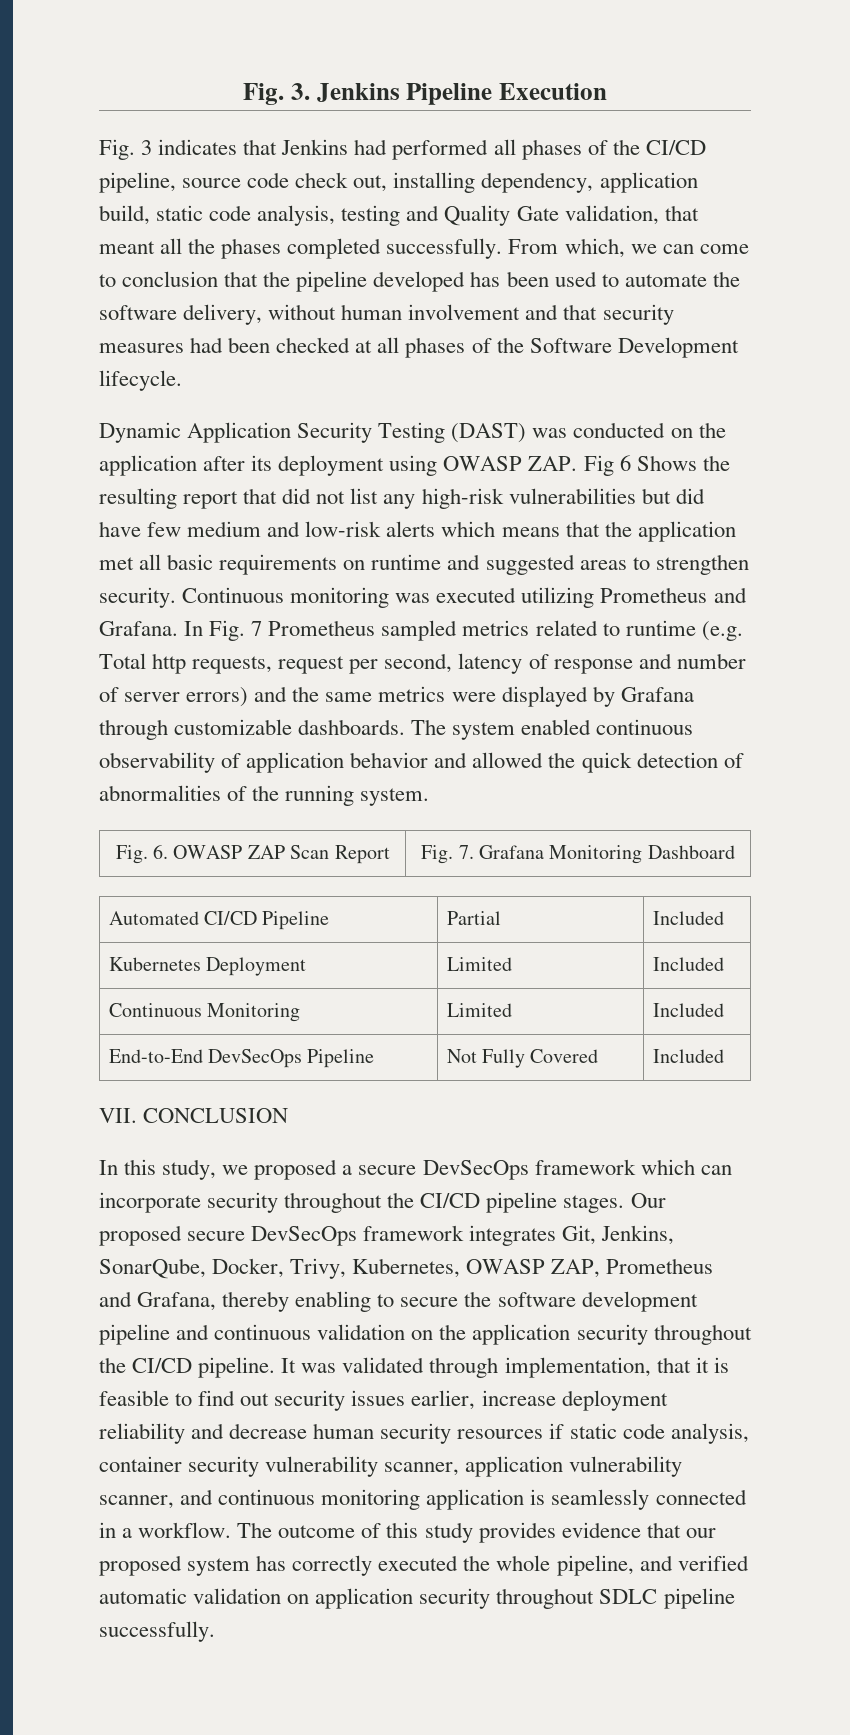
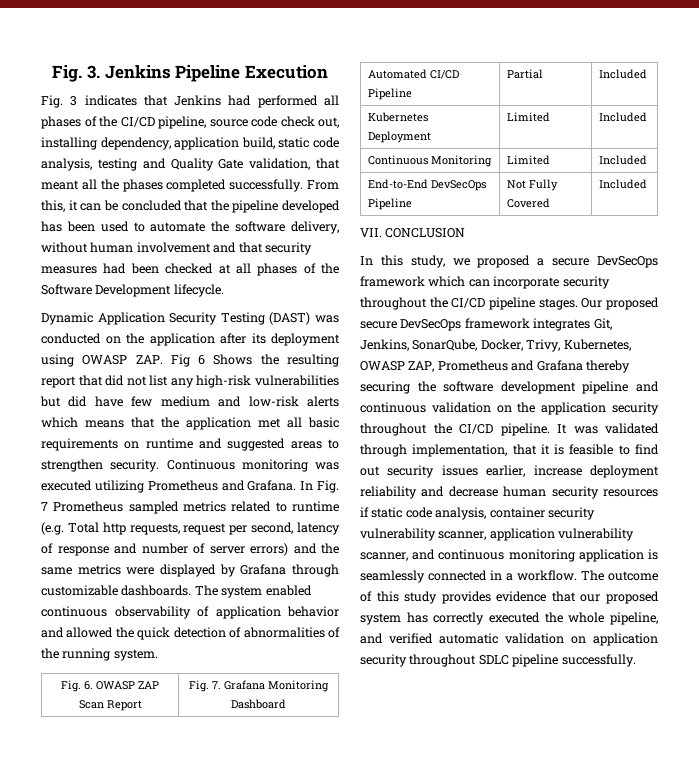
- From which, we can come to conclusion that the pipeline developed has been used to automate the software delivery, without human involvement and that security measures had been checked at all phases of the Software Development lifecycle.
+ From this, it can be concluded that the pipeline developed has been used to automate the software delivery, without human involvement and that security measures had been checked at all phases of the Software Development lifecycle.
- Our proposed secure DevSecOps framework integrates Git, Jenkins, SonarQube, Docker, Trivy, Kubernetes, OWASP ZAP, Prometheus and Grafana, thereby enabling to secure the software development pipeline and continuous validation on the application security throughout the CI/CD pipeline.
+ Our proposed secure DevSecOps framework integrates Git, Jenkins, SonarQube, Docker, Trivy, Kubernetes, OWASP ZAP, Prometheus and Grafana thereby securing the software development pipeline and continuous validation on the application security throughout the CI/CD pipeline.

